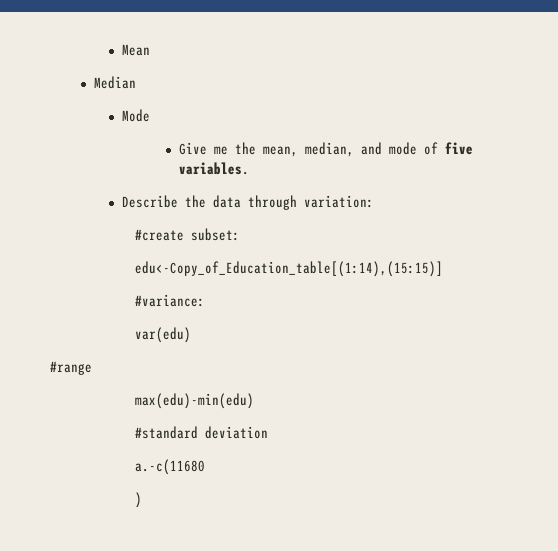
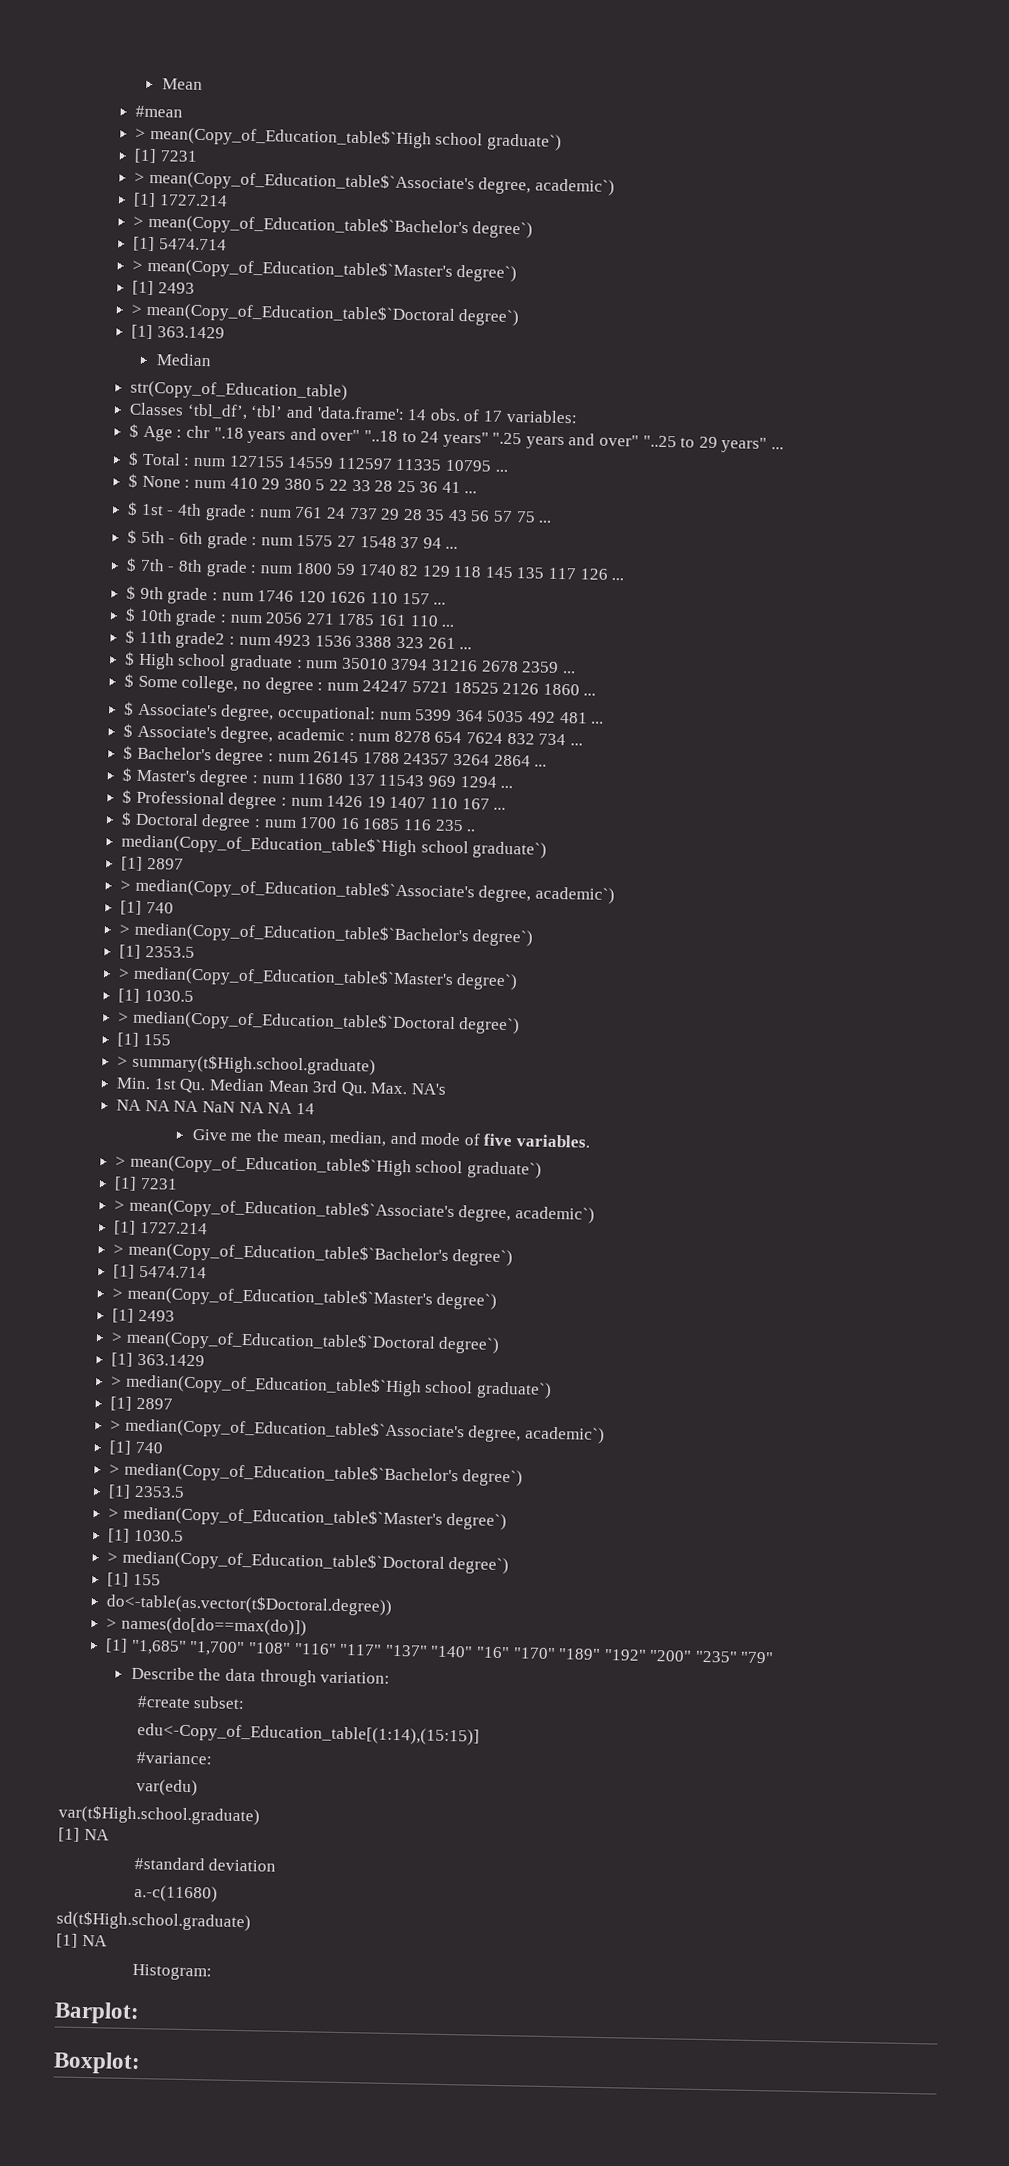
+ #mean
+ > mean(Copy_of_Education_table$`High school graduate`)
+ [1] 7231
+ > mean(Copy_of_Education_table$`Associate's degree, academic`)
+ [1] 1727.214
+ > mean(Copy_of_Education_table$`Bachelor's degree`)
+ [1] 5474.714
+ > mean(Copy_of_Education_table$`Master's degree`)
+ [1] 2493
+ > mean(Copy_of_Education_table$`Doctoral degree`)
+ [1] 363.1429
  Median
- Mode
+ str(Copy_of_Education_table)
+ Classes ‘tbl_df’, ‘tbl’ and 'data.frame': 14 obs. of 17 variables:
+ $ Age : chr ".18 years and over" "..18 to 24 years" ".25 years and over" "..25 to 29 years" ...
+ $ Total : num 127155 14559 112597 11335 10795 ...
+ $ None : num 410 29 380 5 22 33 28 25 36 41 ...
+ $ 1st - 4th grade : num 761 24 737 29 28 35 43 56 57 75 ...
+ $ 5th - 6th grade : num 1575 27 1548 37 94 ...
+ $ 7th - 8th grade : num 1800 59 1740 82 129 118 145 135 117 126 ...
+ $ 9th grade : num 1746 120 1626 110 157 ...
+ $ 10th grade : num 2056 271 1785 161 110 ...
+ $ 11th grade2 : num 4923 1536 3388 323 261 ...
+ $ High school graduate : num 35010 3794 31216 2678 2359 ...
+ $ Some college, no degree : num 24247 5721 18525 2126 1860 ...
+ $ Associate's degree, occupational: num 5399 364 5035 492 481 ...
+ $ Associate's degree, academic : num 8278 654 7624 832 734 ...
+ $ Bachelor's degree : num 26145 1788 24357 3264 2864 ...
+ $ Master's degree : num 11680 137 11543 969 1294 ...
+ $ Professional degree : num 1426 19 1407 110 167 ...
+ $ Doctoral degree : num 1700 16 1685 116 235 ..
+ median(Copy_of_Education_table$`High school graduate`)
+ [1] 2897
+ > median(Copy_of_Education_table$`Associate's degree, academic`)
+ [1] 740
+ > median(Copy_of_Education_table$`Bachelor's degree`)
+ [1] 2353.5
+ > median(Copy_of_Education_table$`Master's degree`)
+ [1] 1030.5
+ > median(Copy_of_Education_table$`Doctoral degree`)
+ [1] 155
+ > summary(t$High.school.graduate)
+ Min. 1st Qu. Median Mean 3rd Qu. Max. NA's
+ NA NA NA NaN NA NA 14
  Give me the mean, median, and mode of five variables.
+ > mean(Copy_of_Education_table$`High school graduate`)
+ [1] 7231
+ > mean(Copy_of_Education_table$`Associate's degree, academic`)
+ [1] 1727.214
+ > mean(Copy_of_Education_table$`Bachelor's degree`)
+ [1] 5474.714
+ > mean(Copy_of_Education_table$`Master's degree`)
+ [1] 2493
+ > mean(Copy_of_Education_table$`Doctoral degree`)
+ [1] 363.1429
+ > median(Copy_of_Education_table$`High school graduate`)
+ [1] 2897
+ > median(Copy_of_Education_table$`Associate's degree, academic`)
+ [1] 740
+ > median(Copy_of_Education_table$`Bachelor's degree`)
+ [1] 2353.5
+ > median(Copy_of_Education_table$`Master's degree`)
+ [1] 1030.5
+ > median(Copy_of_Education_table$`Doctoral degree`)
+ [1] 155
+ do<-table(as.vector(t$Doctoral.degree))
+ > names(do[do==max(do)])
+ [1] "1,685" "1,700" "108" "116" "117" "137" "140" "16" "170" "189" "192" "200" "235" "79"
- #range
- max(edu)-min(edu)
+ var(t$High.school.graduate)
+ [1] NA
- a.-c(11680
- )
+ a.-c(11680)
+ sd(t$High.school.graduate)
+ [1] NA
+ Histogram:
+ Barplot:
+ Boxplot:

